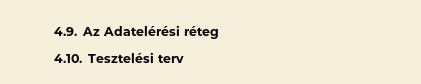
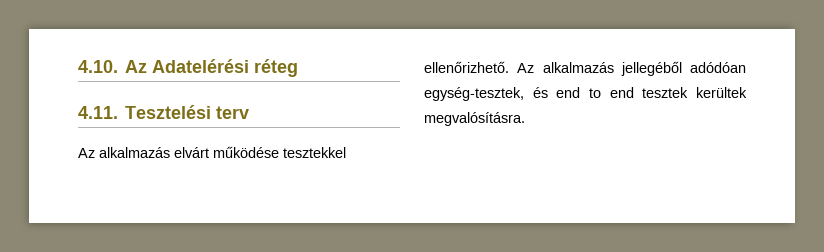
- 4.9. Az Adatelérési réteg
+ 4.10. Az Adatelérési réteg
- 4.10. Tesztelési terv
+ 4.11. Tesztelési terv
+ Az alkalmazás elvárt működése tesztekkel ellenőrizhető. Az alkalmazás jellegéből adódóan egység-tesztek, és end to end tesztek kerültek megvalósításra.

